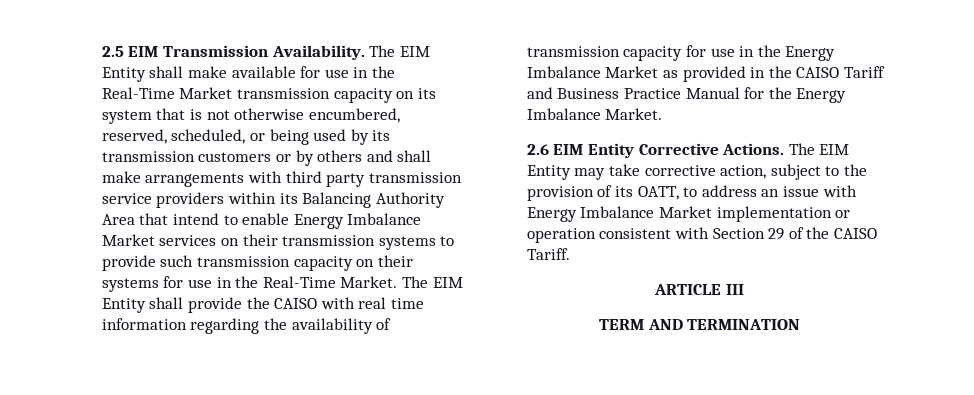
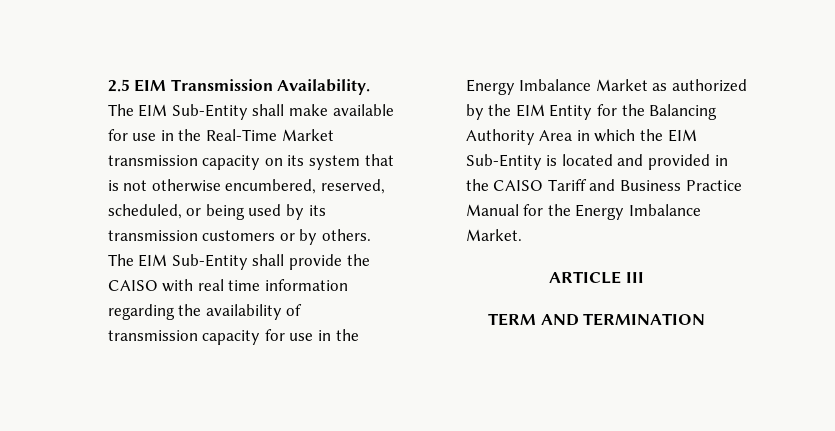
- The EIM Entity shall make available for use in the Real-Time Market transmission capacity on its system that is not otherwise encumbered, reserved, scheduled, or being used by its transmission customers or by others and shall make arrangements with third party transmission service providers within its Balancing Authority Area that intend to enable Energy Imbalance Market services on their transmission systems to provide such transmission capacity on their systems for use in the Real-Time Market. The EIM Entity shall provide the CAISO with real time information regarding the availability of transmission capacity for use in the Energy Imbalance Market as provided in the CAISO Tariff and Business Practice Manual for the Energy Imbalance Market.
+ The EIM Sub-Entity shall make available for use in the Real-Time Market transmission capacity on its system that is not otherwise encumbered, reserved, scheduled, or being used by its transmission customers or by others. The EIM Sub-Entity shall provide the CAISO with real time information regarding the availability of transmission capacity for use in the Energy Imbalance Market as authorized by the EIM Entity for the Balancing Authority Area in which the EIM Sub-Entity is located and provided in the CAISO Tariff and Business Practice Manual for the Energy Imbalance Market.
- 2.6 EIM Entity Corrective Actions. The EIM Entity may take corrective action, subject to the provision of its OATT, to address an issue with Energy Imbalance Market implementation or operation consistent with Section 29 of the CAISO Tariff.

